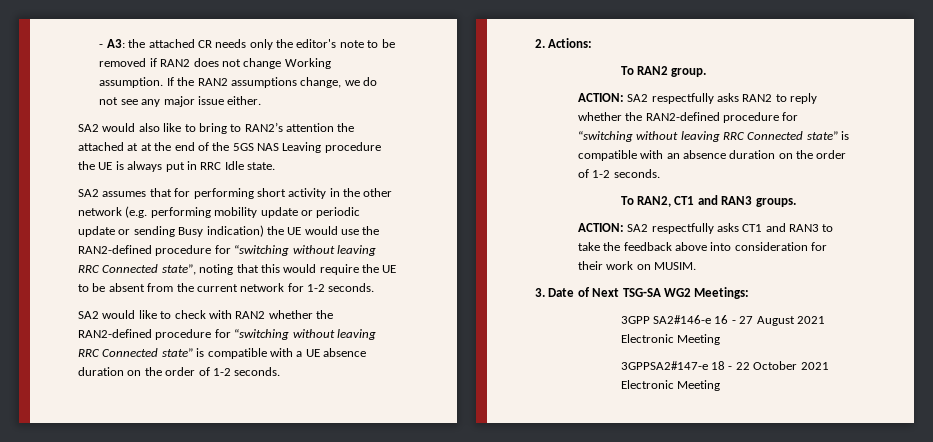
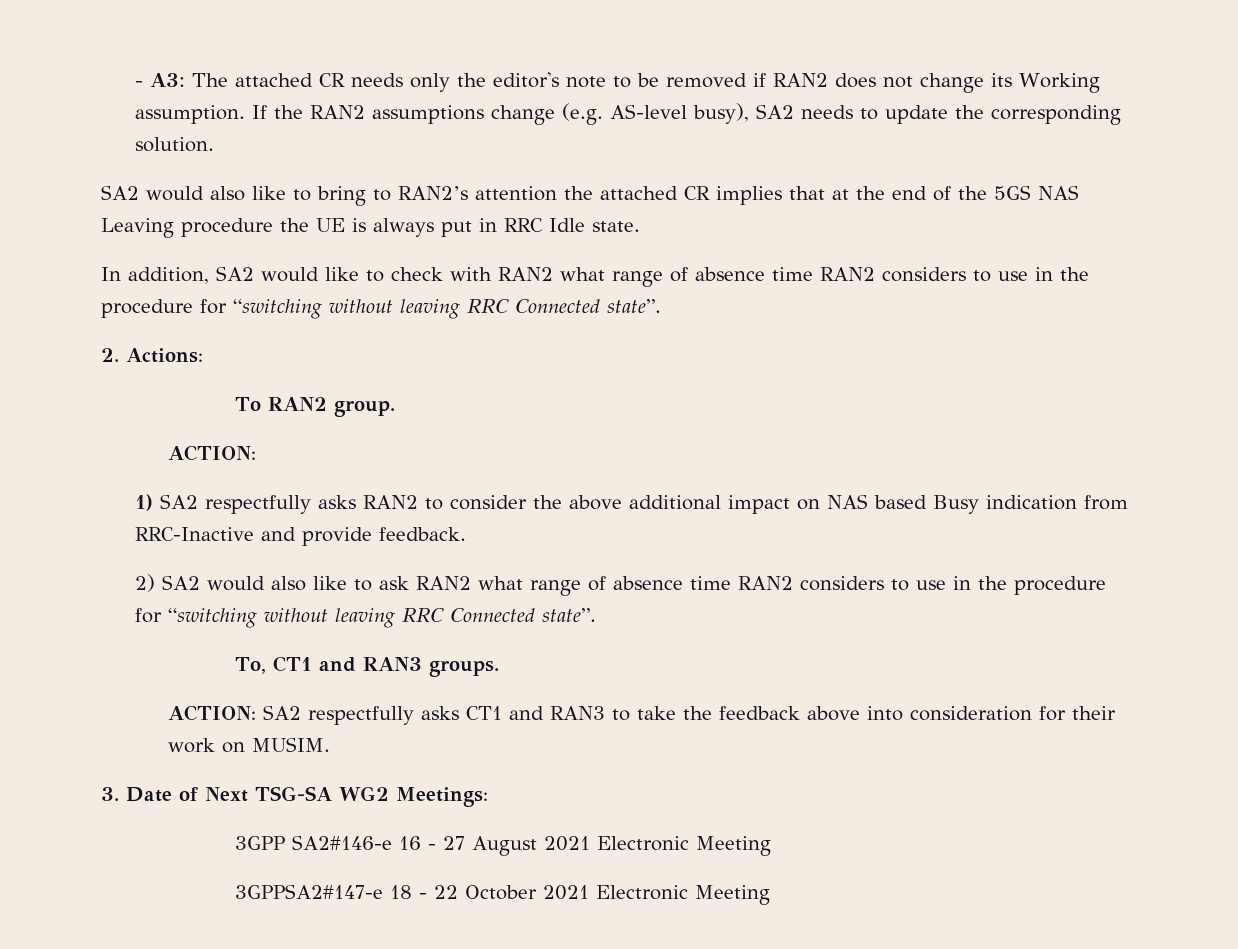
- - A3: the attached CR needs only the editor's note to be removed if RAN2 does not change Working assumption.
+ - A3: The attached CR needs only the editor's note to be removed if RAN2 does not change its Working assumption.
- If the RAN2 assumptions change, we do not see any major issue either.
+ If the RAN2 assumptions change (e.g. AS-level busy), SA2 needs to update the corresponding solution.
- SA2 would also like to bring to RAN2’s attention the attached at at the end of the 5GS NAS Leaving procedure the UE is always put in RRC Idle state.
+ SA2 would also like to bring to RAN2’s attention the attached CR implies that at the end of the 5GS NAS Leaving procedure the UE is always put in RRC Idle state.
- SA2 assumes that for performing short activity in the other network (e.g. performing mobility update or periodic update or sending Busy indication) the UE would use the RAN2-defined procedure for “switching without leaving RRC Connected state”, noting that this would require the UE to be absent from the current network for 1-2 seconds.
- SA2 would like to check with RAN2 whether the RAN2-defined procedure for “switching without leaving RRC Connected state” is compatible with a UE absence duration on the order of 1-2 seconds.
+ In addition, SA2 would like to check with RAN2 what range of absence time RAN2 considers to use in the procedure for “switching without leaving RRC Connected state”.
  To RAN2 group.
- ACTION: SA2 respectfully asks RAN2 to reply whether the RAN2-defined procedure for “switching without leaving RRC Connected state” is compatible with an absence duration on the order of 1-2 seconds.
- To RAN2, CT1 and RAN3 groups.
+ ACTION:
+ 1) SA2 respectfully asks RAN2 to consider the above additional impact on NAS based Busy indication from RRC-Inactive and provide feedback.
+ 2) SA2 would also like to ask RAN2 what range of absence time RAN2 considers to use in the procedure for “switching without leaving RRC Connected state”.
+ To, CT1 and RAN3 groups.

